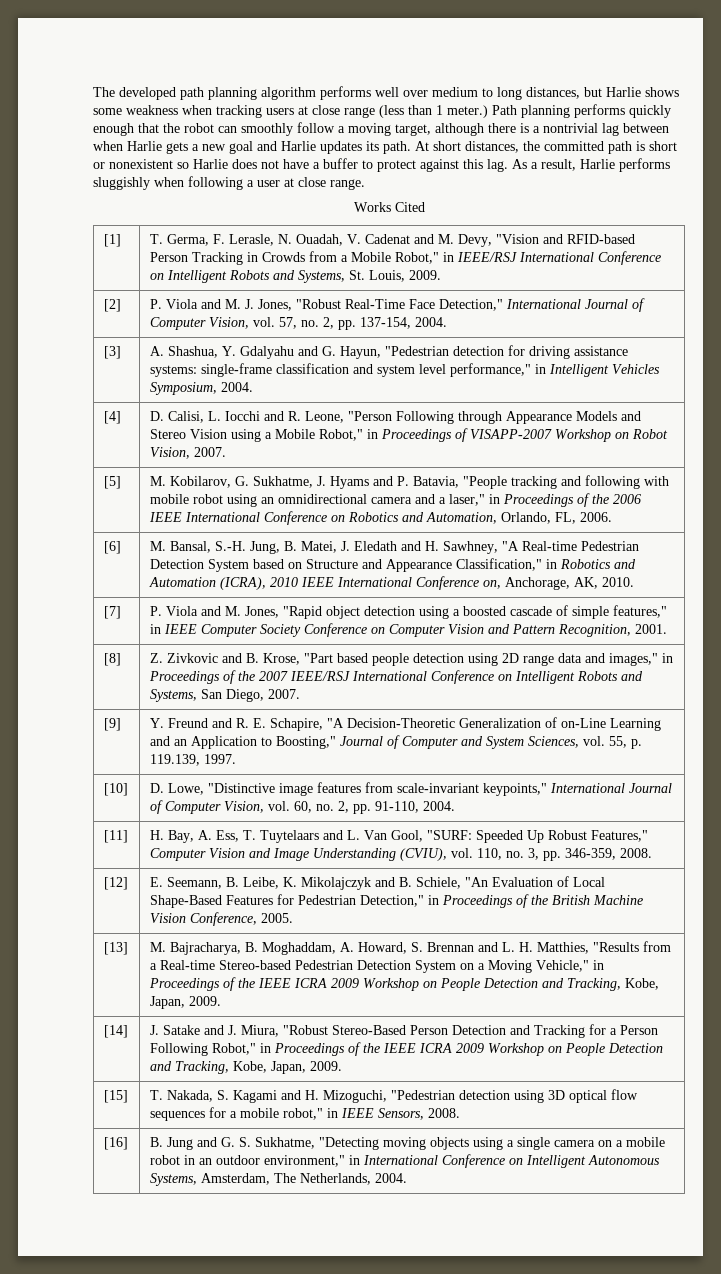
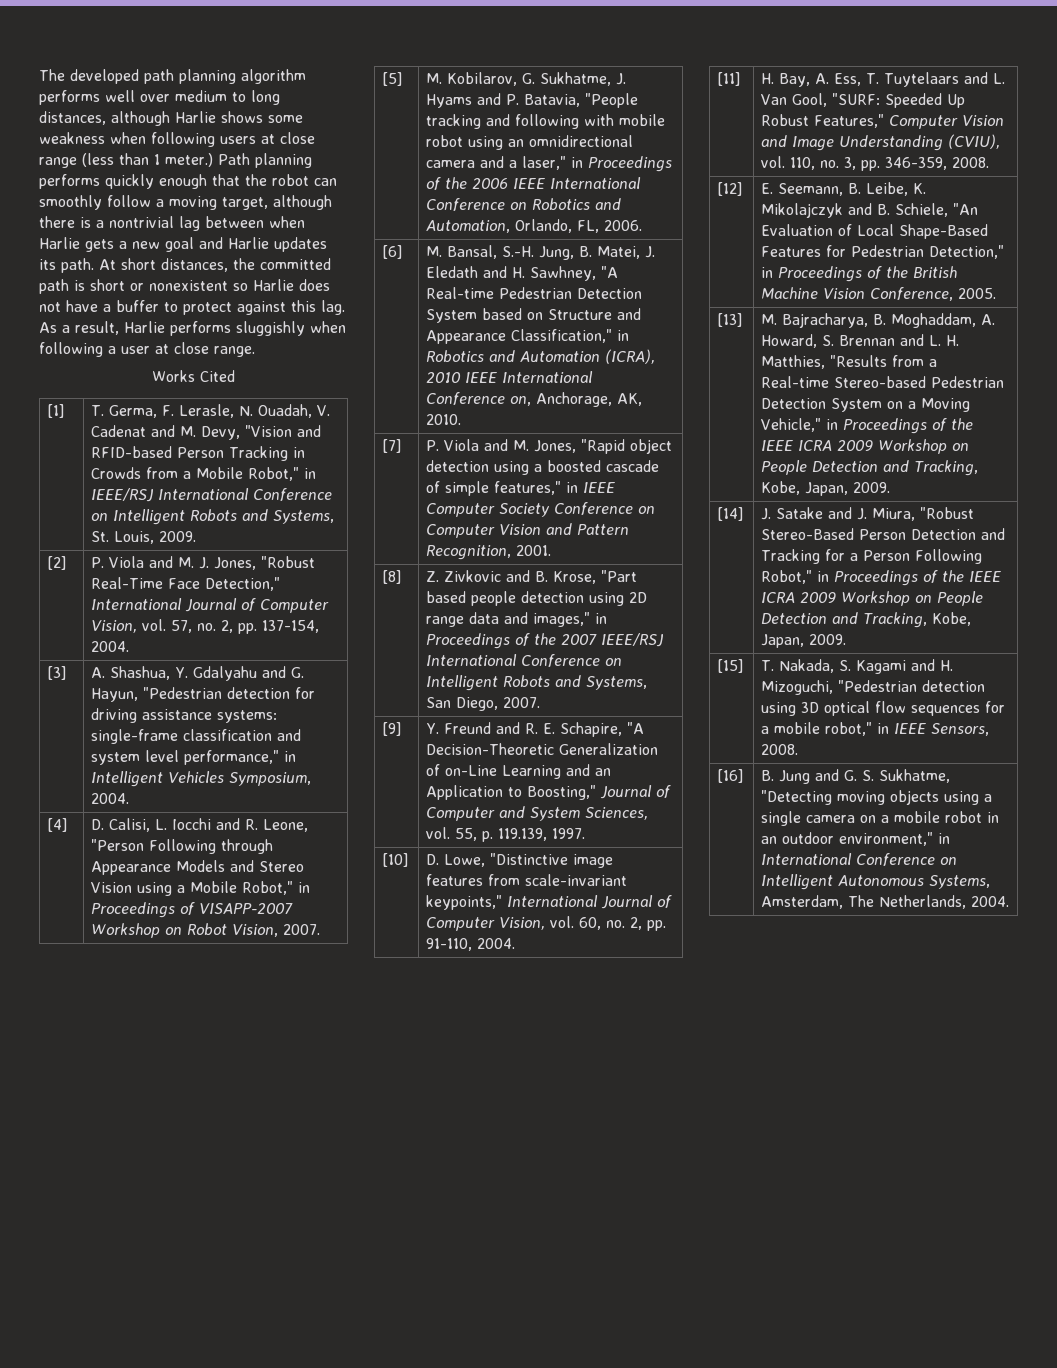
- The developed path planning algorithm performs well over medium to long distances, but Harlie shows some weakness when tracking users at close range (less than 1 meter.)
+ The developed path planning algorithm performs well over medium to long distances, although Harlie shows some weakness when following users at close range (less than 1 meter.)

